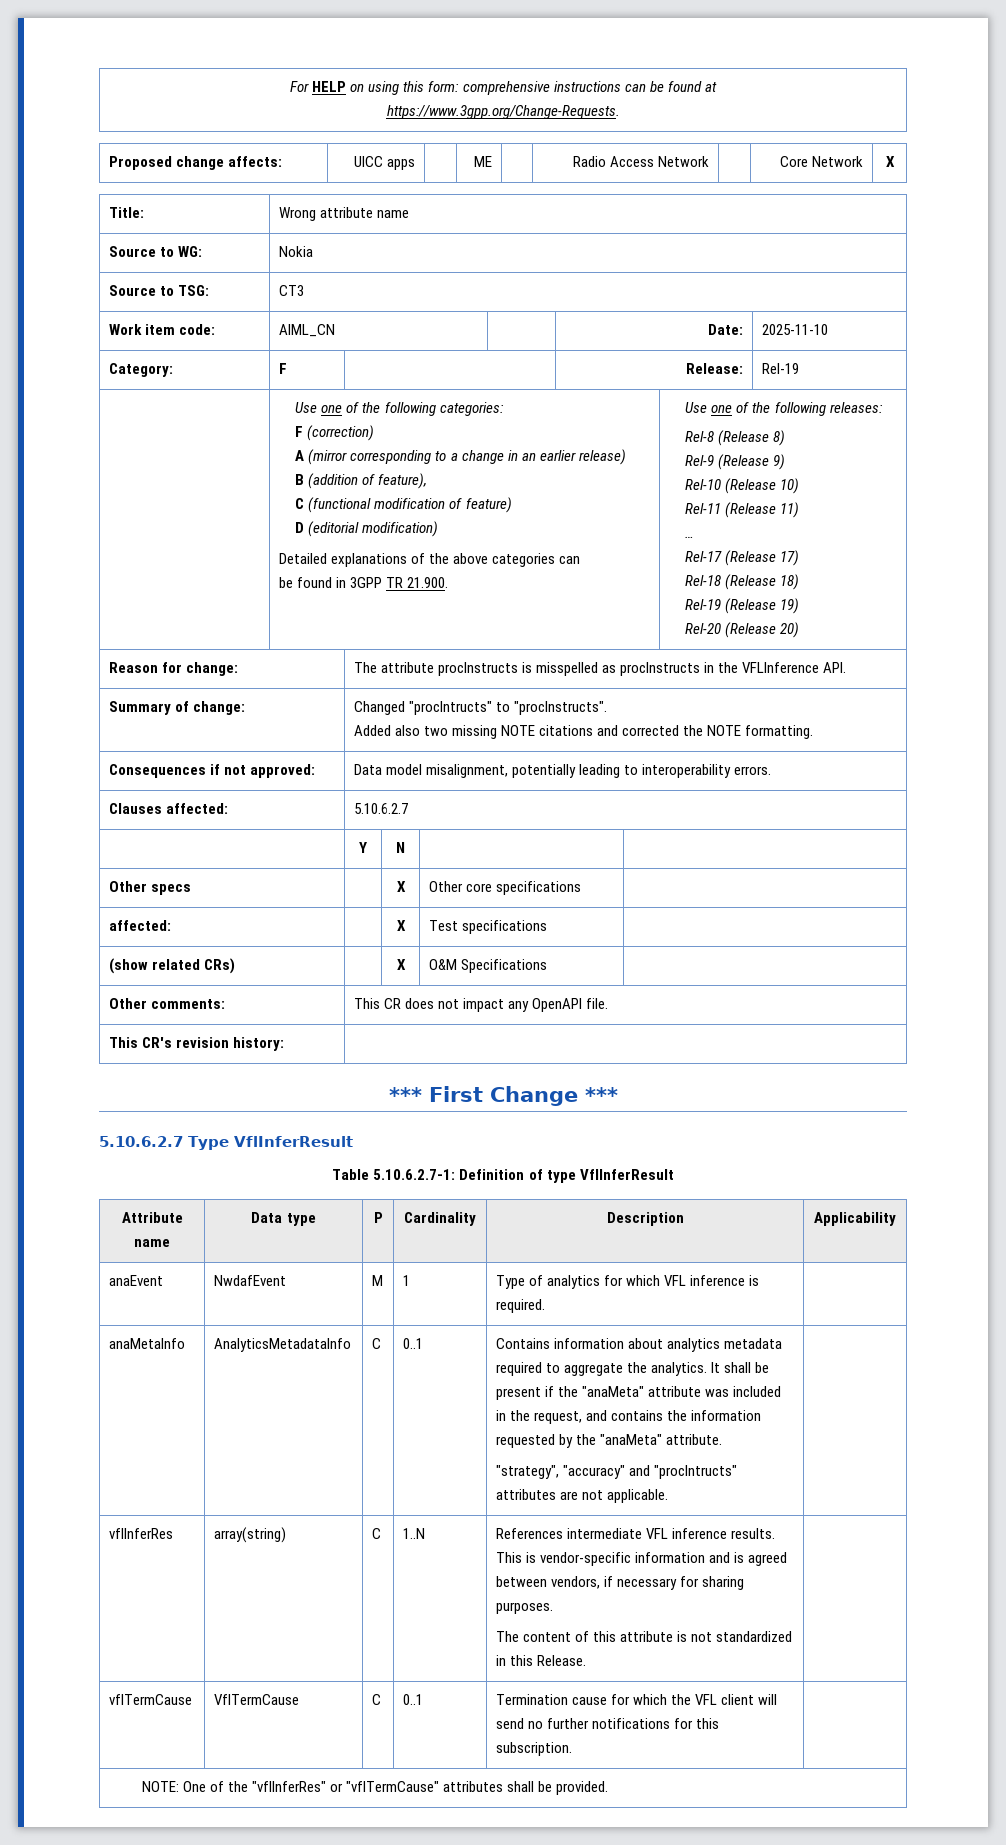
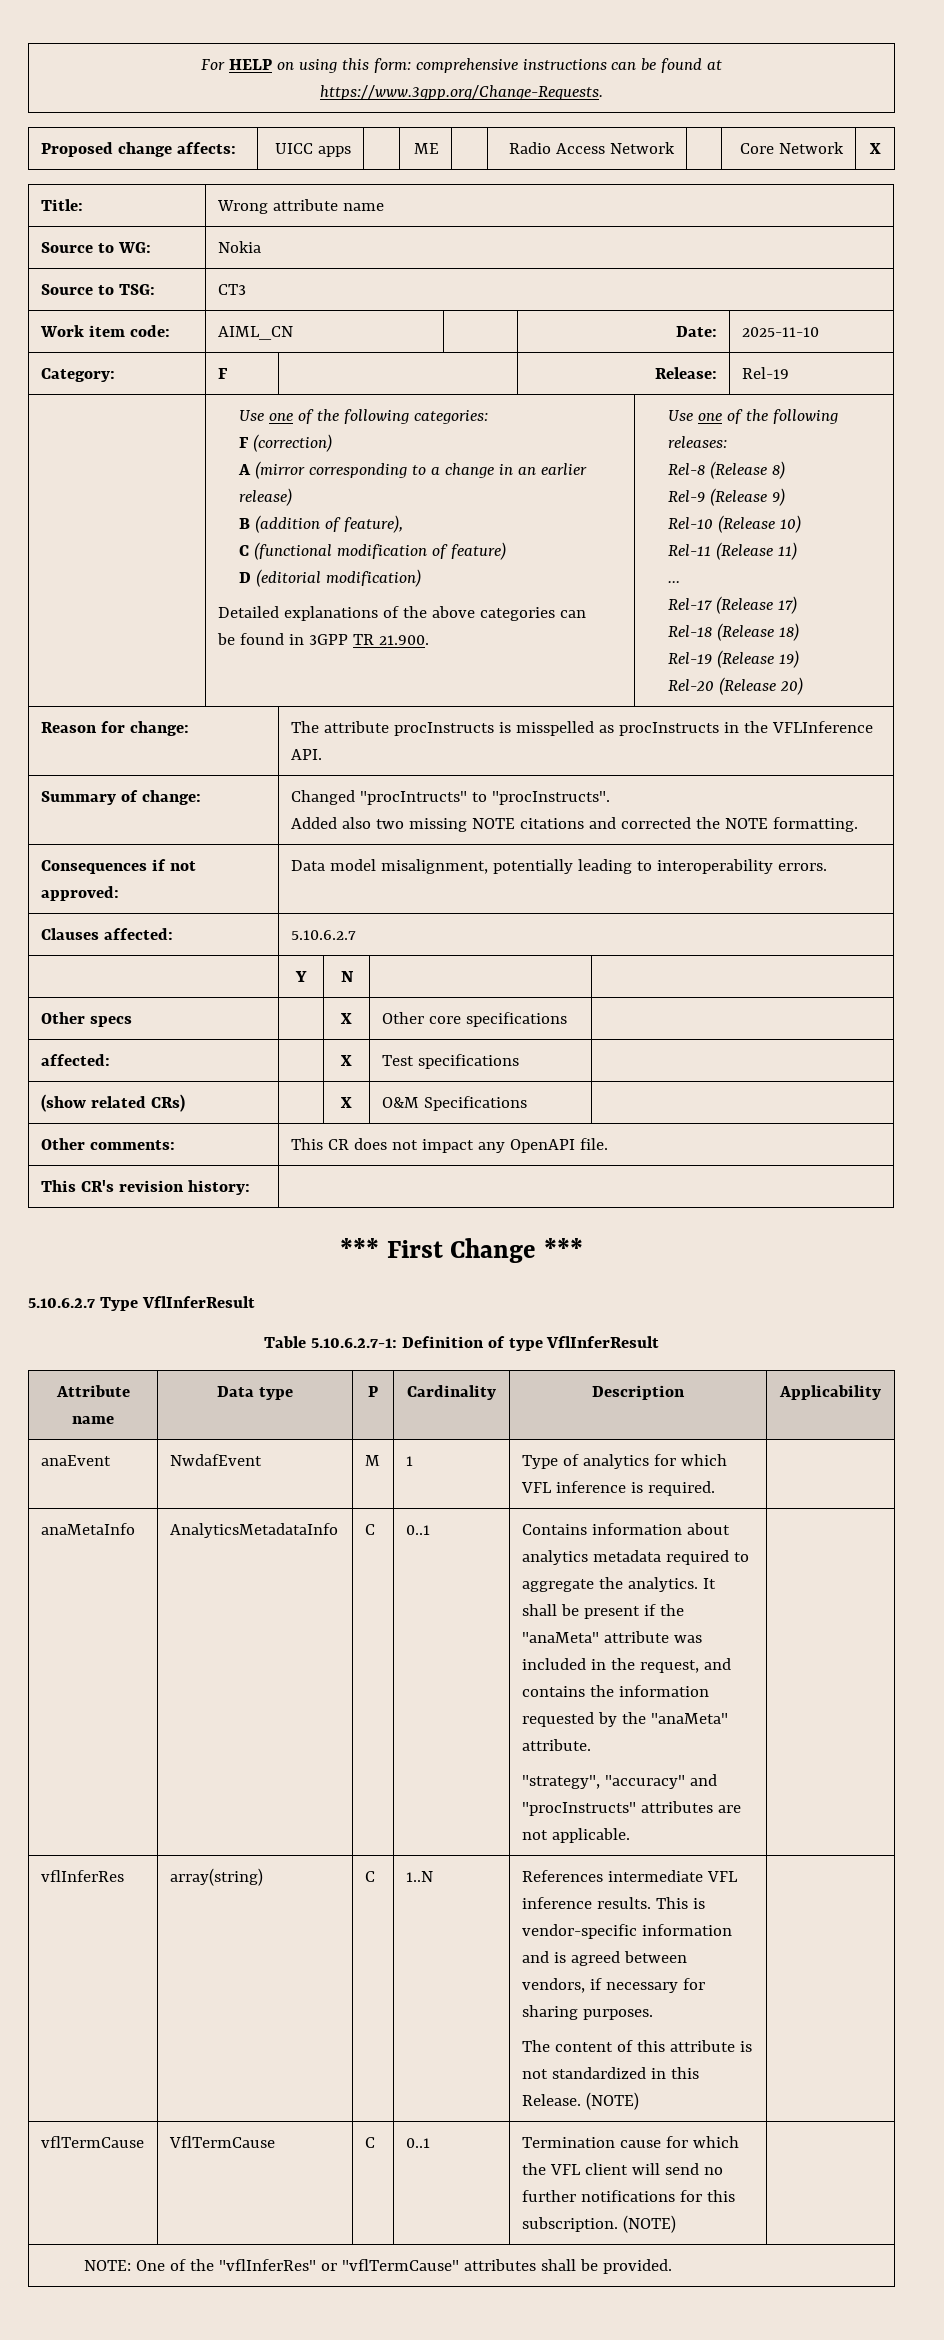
- "strategy", "accuracy" and "procIntructs" attributes are not applicable.
+ "strategy", "accuracy" and "procInstructs" attributes are not applicable.
  vflInferRes | array(string) | C | 1..N | References intermediate VFL inference results. This is vendor-specific information and is agreed between vendors, if necessary for sharing purposes.
- The content of this attribute is not standardized in this Release. |
+ The content of this attribute is not standardized in this Release. (NOTE) |
- vflTermCause | VflTermCause | C | 0..1 | Termination cause for which the VFL client will send no further notifications for this subscription. |
+ vflTermCause | VflTermCause | C | 0..1 | Termination cause for which the VFL client will send no further notifications for this subscription. (NOTE) |

